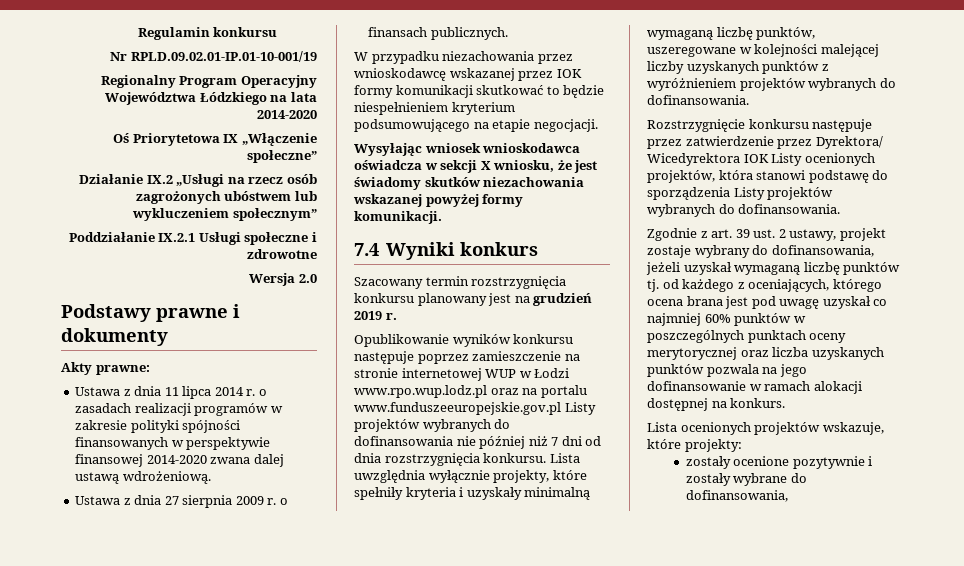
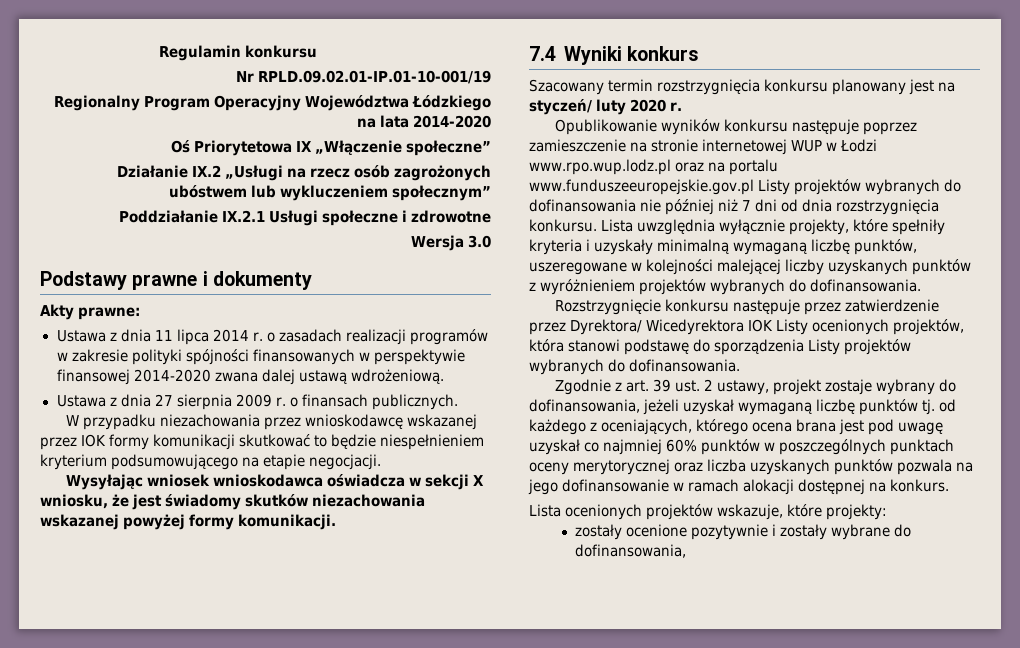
- Wersja 2.0
+ Wersja 3.0
- Szacowany termin rozstrzygnięcia konkursu planowany jest na grudzień 2019 r.
+ Szacowany termin rozstrzygnięcia konkursu planowany jest na styczeń/ luty 2020 r.

